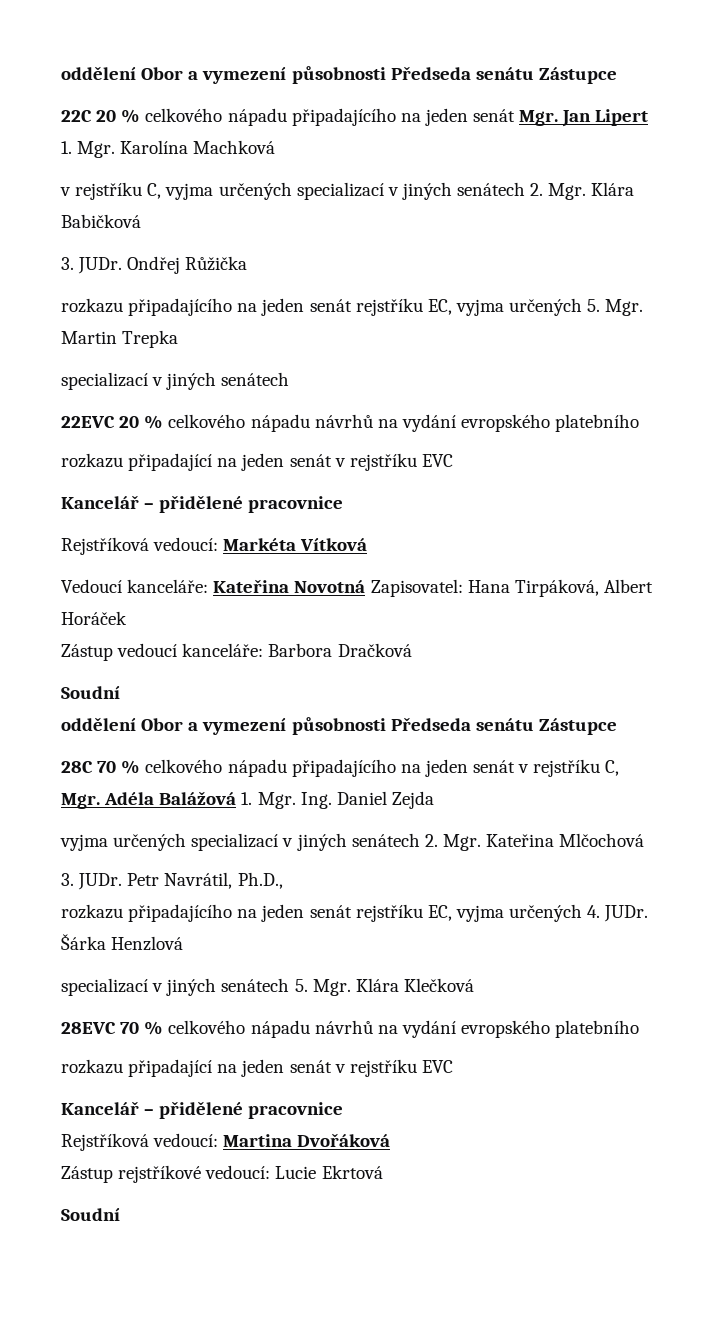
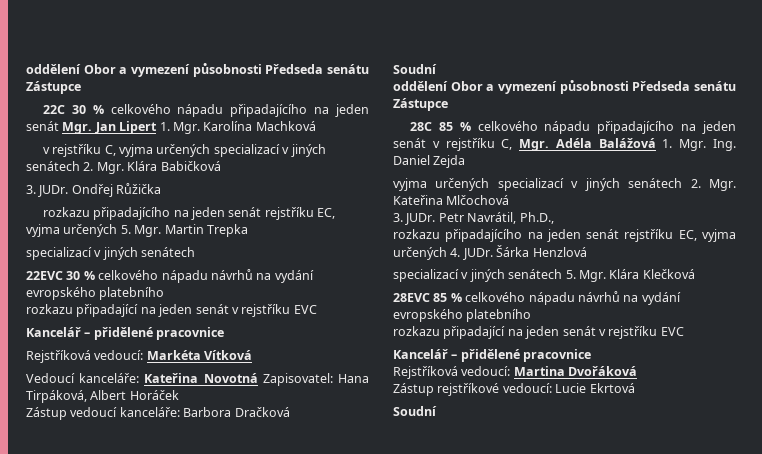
- 22C 20 % celkového nápadu připadajícího na jeden senát Mgr. Jan Lipert 1. Mgr. Karolína Machková
+ 22C 30 % celkového nápadu připadajícího na jeden senát Mgr. Jan Lipert 1. Mgr. Karolína Machková
- 22EVC 20 % celkového nápadu návrhů na vydání evropského platebního
+ 22EVC 30 % celkového nápadu návrhů na vydání evropského platebního
- 28C 70 % celkového nápadu připadajícího na jeden senát v rejstříku C, Mgr. Adéla Balážová 1. Mgr. Ing. Daniel Zejda
+ 28C 85 % celkového nápadu připadajícího na jeden senát v rejstříku C, Mgr. Adéla Balážová 1. Mgr. Ing. Daniel Zejda
- 28EVC 70 % celkového nápadu návrhů na vydání evropského platebního
+ 28EVC 85 % celkového nápadu návrhů na vydání evropského platebního

